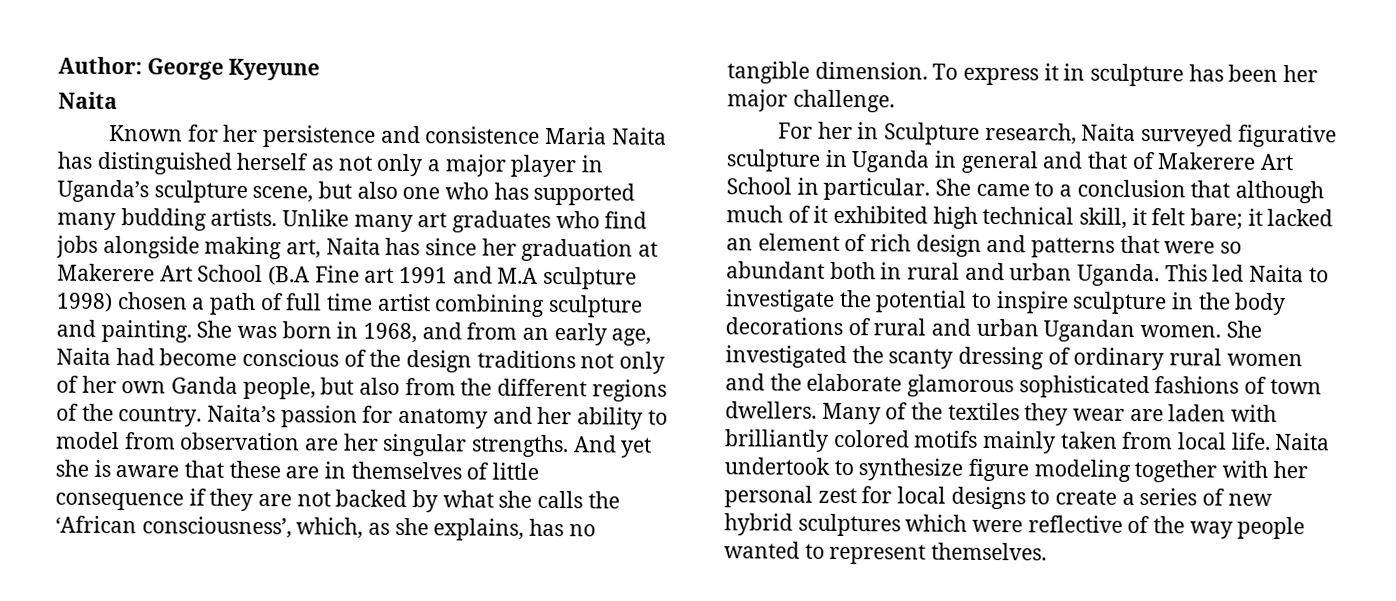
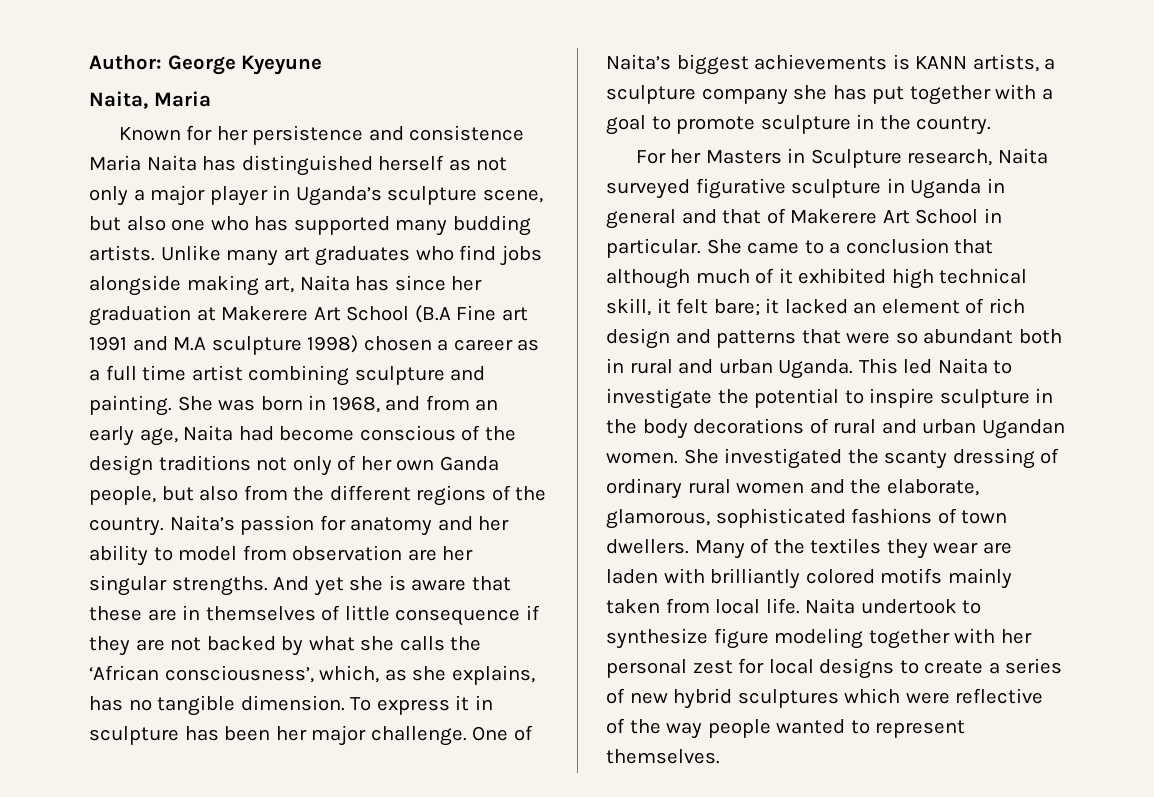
  Author: George Kyeyune
- Naita
+ Naita, Maria
- Unlike many art graduates who find jobs alongside making art, Naita has since her graduation at Makerere Art School (B.A Fine art 1991 and M.A sculpture 1998) chosen a path of full time artist combining sculpture and painting.
+ Unlike many art graduates who find jobs alongside making art, Naita has since her graduation at Makerere Art School (B.A Fine art 1991 and M.A sculpture 1998) chosen a career as a full time artist combining sculpture and painting.
+ One of Naita’s biggest achievements is KANN artists, a sculpture company she has put together with a goal to promote sculpture in the country.
- For her in Sculpture research, Naita surveyed figurative sculpture in Uganda in general and that of Makerere Art School in particular.
+ For her Masters in Sculpture research, Naita surveyed figurative sculpture in Uganda in general and that of Makerere Art School in particular.
- She investigated the scanty dressing of ordinary rural women and the elaborate glamorous sophisticated fashions of town dwellers.
+ She investigated the scanty dressing of ordinary rural women and the elaborate, glamorous, sophisticated fashions of town dwellers.

